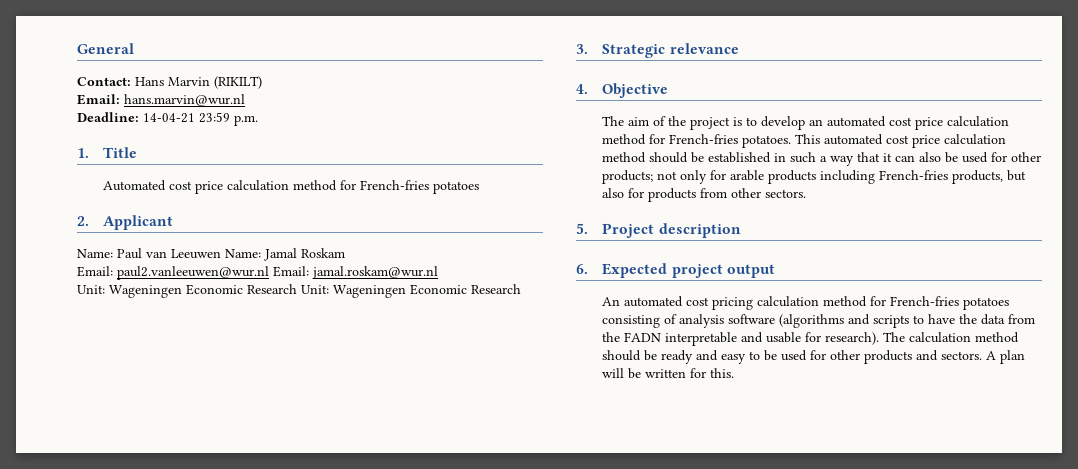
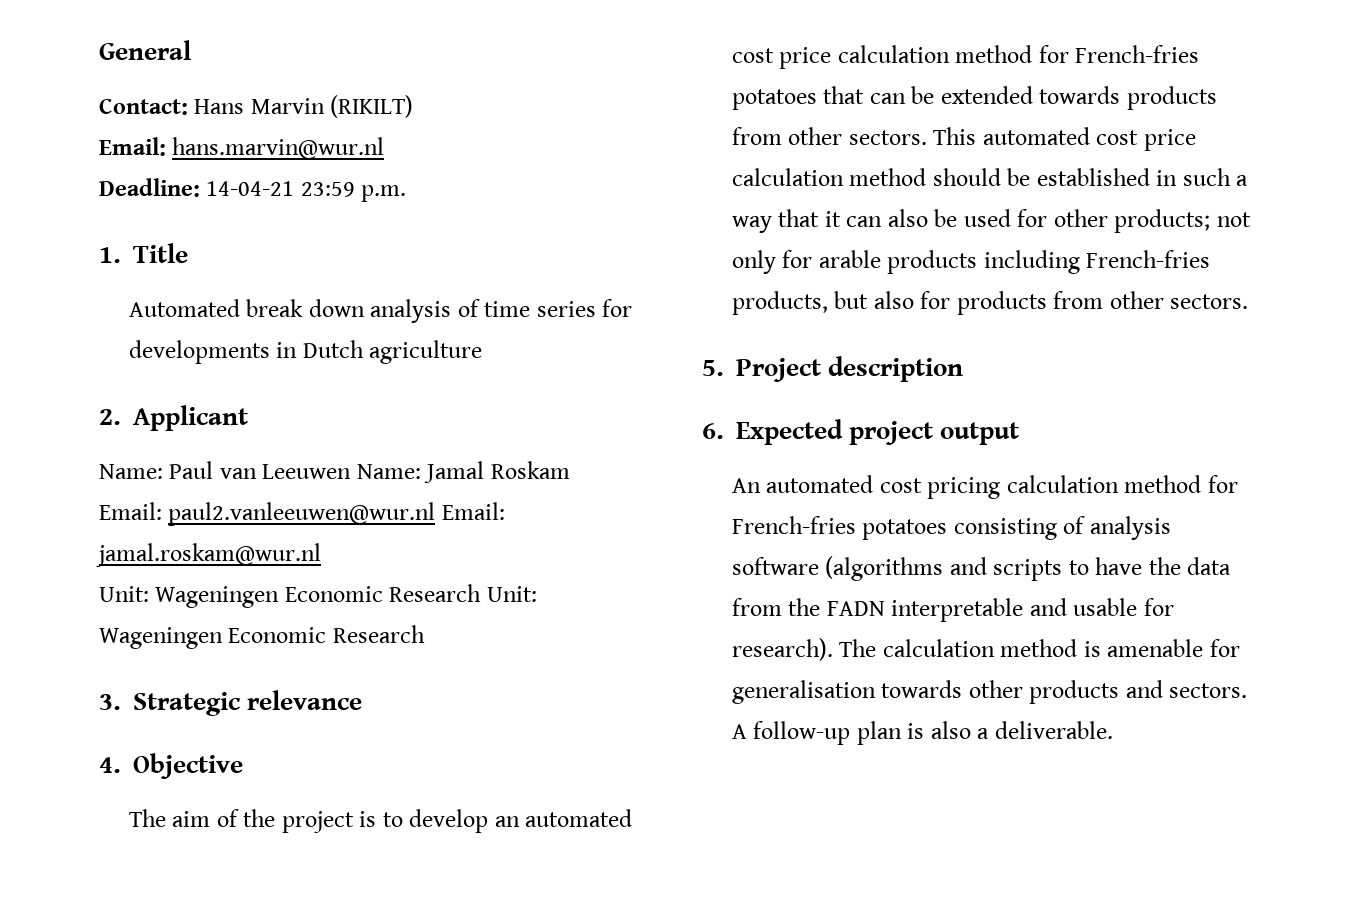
- Automated cost price calculation method for French-fries potatoes
+ Automated break down analysis of time series for developments in Dutch agriculture
- The aim of the project is to develop an automated cost price calculation method for French-fries potatoes.
+ The aim of the project is to develop an automated cost price calculation method for French-fries potatoes that can be extended towards products from other sectors.
- The calculation method should be ready and easy to be used for other products and sectors.
+ The calculation method is amenable for generalisation towards other products and sectors.
- A plan will be written for this.
+ A follow-up plan is also a deliverable.

